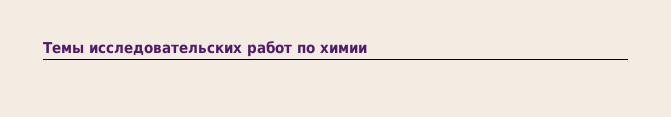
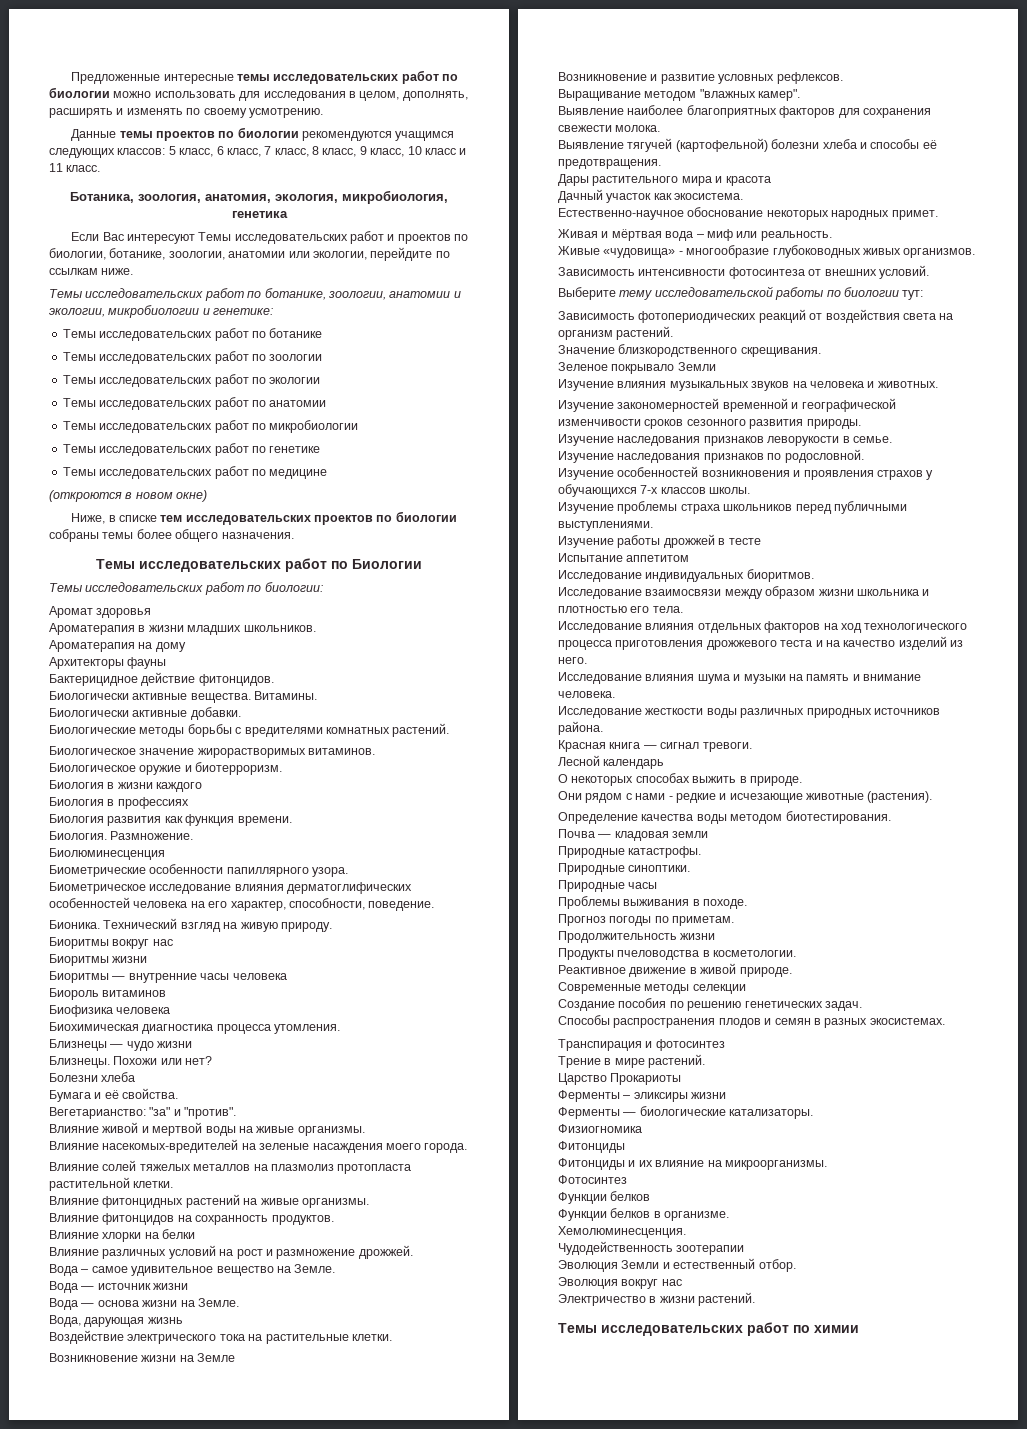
+ Предложенные интересные темы исследовательских работ по биологии можно использовать для исследования в целом, дополнять, расширять и изменять по своему усмотрению.
+ Данные темы проектов по биологии рекомендуются учащимся следующих классов: 5 класс, 6 класс, 7 класс, 8 класс, 9 класс, 10 класс и 11 класс.
+ Ботаника, зоология, анатомия, экология, микробиология, генетика
+ Если Вас интересуют Темы исследовательских работ и проектов по биологии, ботанике, зоологии, анатомии или экологии, перейдите по ссылкам ниже.
+ Темы исследовательских работ по ботанике, зоологии, анатомии и экологии, микробиологии и генетике:
+ Темы исследовательских работ по ботанике
+ Темы исследовательских работ по зоологии
+ Темы исследовательских работ по экологии
+ Темы исследовательских работ по анатомии
+ Темы исследовательских работ по микробиологии
+ Темы исследовательских работ по генетике
+ Темы исследовательских работ по медицине
+ (откроются в новом окне)
+ Ниже, в списке тем исследовательских проектов по биологии собраны темы более общего назначения.
+ Темы исследовательских работ по Биологии
+ Темы исследовательских работ по биологии:
+ Аромат здоровья
+ Ароматерапия в жизни младших школьников.
+ Ароматерапия на дому
+ Архитекторы фауны
+ Бактерицидное действие фитонцидов.
+ Биологически активные вещества. Витамины.
+ Биологически активные добавки.
+ Биологические методы борьбы с вредителями комнатных растений.
+ Биологическое значение жирорастворимых витаминов.
+ Биологическое оружие и биотерроризм.
+ Биология в жизни каждого
+ Биология в профессиях
+ Биология развития как функция времени.
+ Биология. Размножение.
+ Биолюминесценция
+ Биометрические особенности папиллярного узора.
+ Биометрическое исследование влияния дерматоглифических особенностей человека на его характер, способности, поведение.
+ Бионика. Технический взгляд на живую природу.
+ Биоритмы вокруг нас
+ Биоритмы жизни
+ Биоритмы — внутренние часы человека
+ Биороль витаминов
+ Биофизика человека
+ Биохимическая диагностика процесса утомления.
+ Близнецы — чудо жизни
+ Близнецы. Похожи или нет?
+ Болезни хлеба
+ Бумага и её свойства.
+ Вегетарианство: "за" и "против".
+ Влияние живой и мертвой воды на живые организмы.
+ Влияние насекомых-вредителей на зеленые насаждения моего города.
+ Влияние солей тяжелых металлов на плазмолиз протопласта растительной клетки.
+ Влияние фитонцидных растений на живые организмы.
+ Влияние фитонцидов на сохранность продуктов.
+ Влияние хлорки на белки
+ Влияние различных условий на рост и размножение дрожжей.
+ Вода – самое удивительное вещество на Земле.
+ Вода — источник жизни
+ Вода — основа жизни на Земле.
+ Вода, дарующая жизнь
+ Воздействие электрического тока на растительные клетки.
+ Возникновение жизни на Земле
+ Возникновение и развитие условных рефлексов.
+ Выращивание методом "влажных камер".
+ Выявление наиболее благоприятных факторов для сохранения свежести молока.
+ Выявление тягучей (картофельной) болезни хлеба и способы её предотвращения.
+ Дары растительного мира и красота
+ Дачный участок как экосистема.
+ Естественно-научное обоснование некоторых народных примет.
+ Живая и мёртвая вода – миф или реальность.
+ Живые «чудовища» - многообразие глубоководных живых организмов.
+ Зависимость интенсивности фотосинтеза от внешних условий.
+ Выберите тему исследовательской работы по биологии тут:
+ Зависимость фотопериодических реакций от воздействия света на организм растений.
+ Значение близкородственного скрещивания.
+ Зеленое покрывало Земли
+ Изучение влияния музыкальных звуков на человека и животных.
+ Изучение закономерностей временной и географической изменчивости сроков сезонного развития природы.
+ Изучение наследования признаков леворукости в семье.
+ Изучение наследования признаков по родословной.
+ Изучение особенностей возникновения и проявления страхов у обучающихся 7-х классов школы.
+ Изучение проблемы страха школьников перед публичными выступлениями.
+ Изучение работы дрожжей в тесте
+ Испытание аппетитом
+ Исследование индивидуальных биоритмов.
+ Исследование взаимосвязи между образом жизни школьника и плотностью его тела.
+ Исследование влияния отдельных факторов на ход технологического процесса приготовления дрожжевого теста и на качество изделий из него.
+ Исследование влияния шума и музыки на память и внимание человека.
+ Исследование жесткости воды различных природных источников района.
+ Красная книга — сигнал тревоги.
+ Лесной календарь
+ О некоторых способах выжить в природе.
+ Они рядом с нами - редкие и исчезающие животные (растения).
+ Определение качества воды методом биотестирования.
+ Почва — кладовая земли
+ Природные катастрофы.
+ Природные синоптики.
+ Природные часы
+ Проблемы выживания в походе.
+ Прогноз погоды по приметам.
+ Продолжительность жизни
+ Продукты пчеловодства в косметологии.
+ Реактивное движение в живой природе.
+ Современные методы селекции
+ Создание пособия по решению генетических задач.
+ Способы распространения плодов и семян в разных экосистемах.
+ Транспирация и фотосинтез
+ Трение в мире растений.
+ Царство Прокариоты
+ Ферменты – эликсиры жизни
+ Ферменты — биологические катализаторы.
+ Физиогномика
+ Фитонциды
+ Фитонциды и их влияние на микроорганизмы.
+ Фотосинтез
+ Функции белков
+ Функции белков в организме.
+ Хемолюминесценция.
+ Чудодейственность зоотерапии
+ Эволюция Земли и естественный отбор.
+ Эволюция вокруг нас
+ Электричество в жизни растений.

